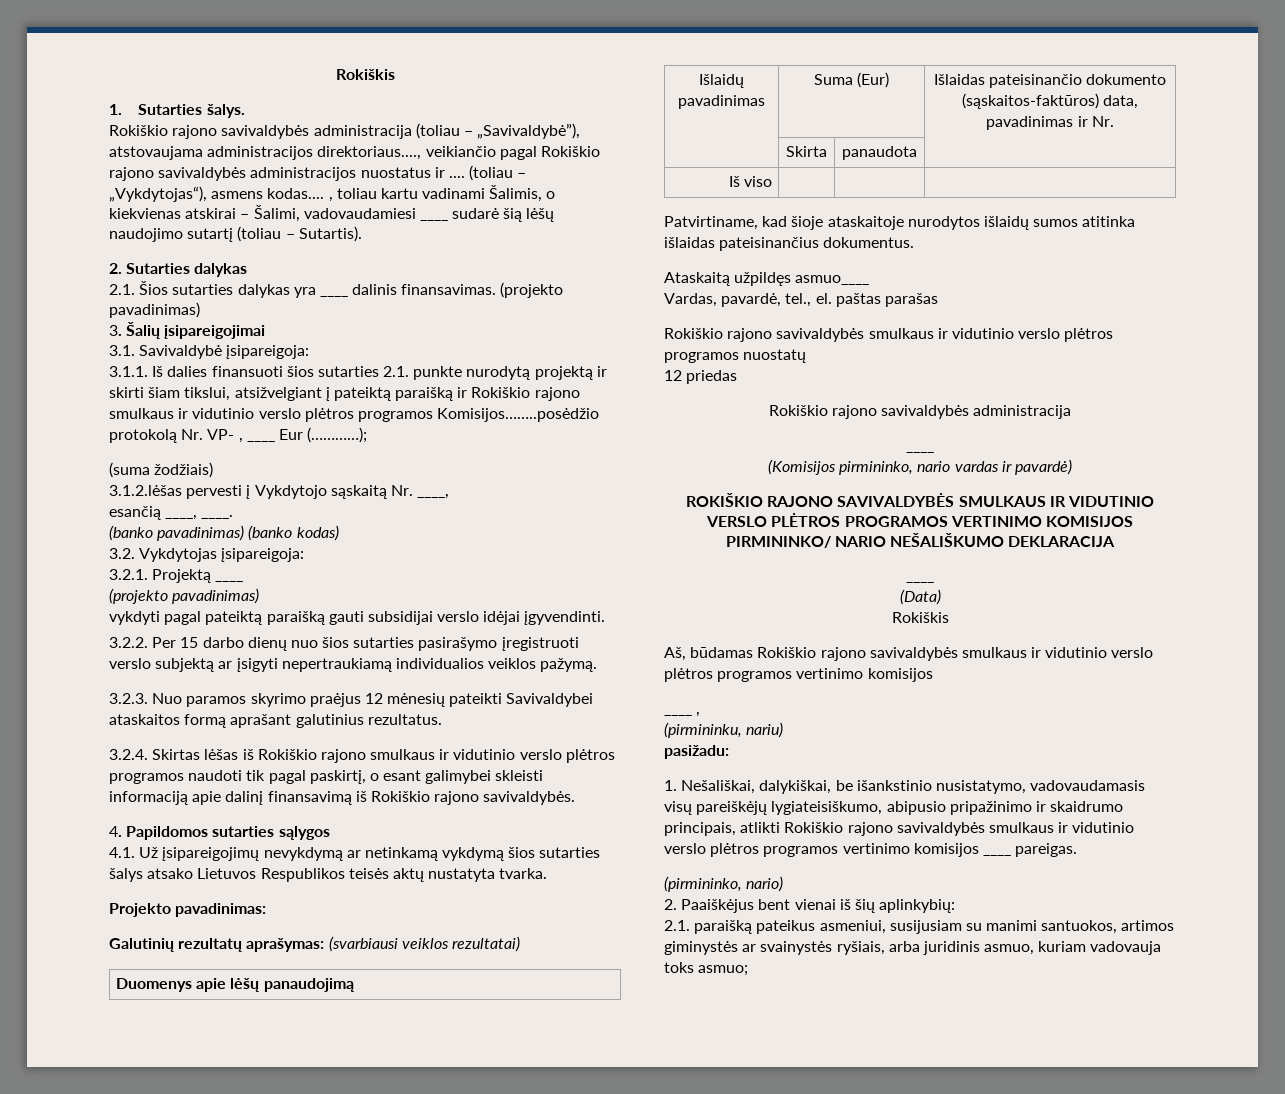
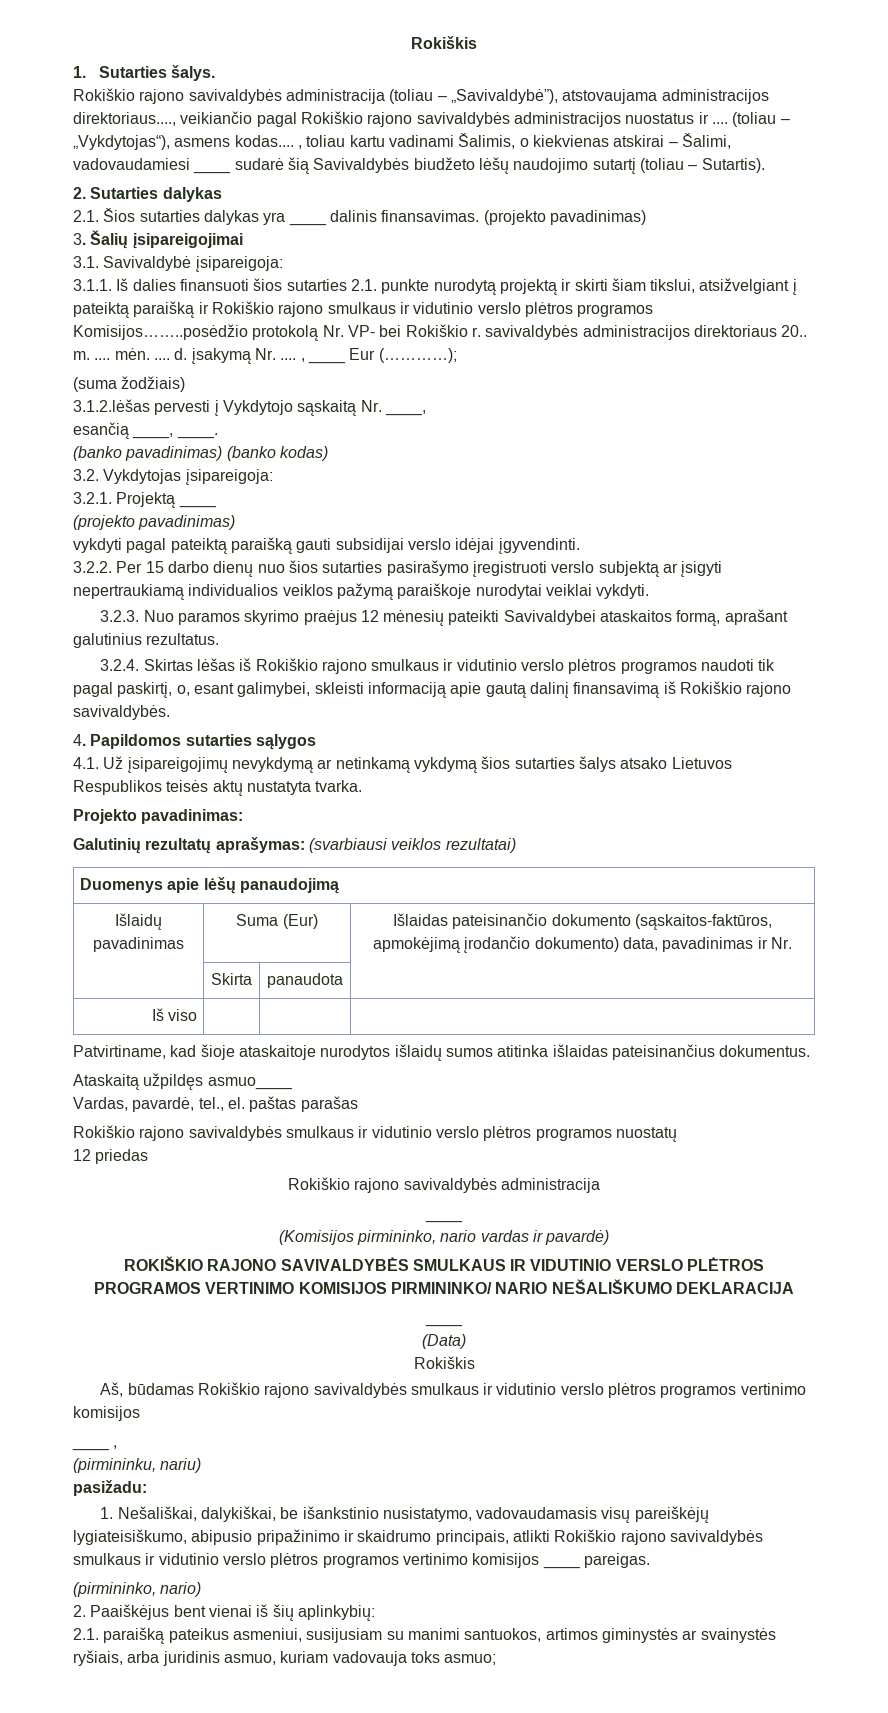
- (toliau – „Vykdytojas“), asmens kodas.... , toliau kartu vadinami Šalimis, o kiekvienas atskirai – Šalimi, vadovaudamiesi ____ sudarė šią lėšų naudojimo sutartį (toliau – Sutartis).
+ (toliau – „Vykdytojas“), asmens kodas.... , toliau kartu vadinami Šalimis, o kiekvienas atskirai – Šalimi, vadovaudamiesi ____ sudarė šią Savivaldybės biudžeto lėšų naudojimo sutartį (toliau – Sutartis).
- 3.1.1. Iš dalies finansuoti šios sutarties 2.1. punkte nurodytą projektą ir skirti šiam tikslui, atsižvelgiant į pateiktą paraišką ir Rokiškio rajono smulkaus ir vidutinio verslo plėtros programos Komisijos……..posėdžio protokolą Nr. VP- , ____ Eur (…………);
+ 3.1.1. Iš dalies finansuoti šios sutarties 2.1. punkte nurodytą projektą ir skirti šiam tikslui, atsižvelgiant į pateiktą paraišką ir Rokiškio rajono smulkaus ir vidutinio verslo plėtros programos Komisijos……..posėdžio protokolą Nr. VP- bei Rokiškio r. savivaldybės administracijos direktoriaus 20.. m. .... mėn. .... d. įsakymą Nr. .... , ____ Eur (…………);
- 3.2.2. Per 15 darbo dienų nuo šios sutarties pasirašymo įregistruoti verslo subjektą ar įsigyti nepertraukiamą individualios veiklos pažymą.
+ 3.2.2. Per 15 darbo dienų nuo šios sutarties pasirašymo įregistruoti verslo subjektą ar įsigyti nepertraukiamą individualios veiklos pažymą paraiškoje nurodytai veiklai vykdyti.
- 3.2.3. Nuo paramos skyrimo praėjus 12 mėnesių pateikti Savivaldybei ataskaitos formą aprašant galutinius rezultatus.
+ 3.2.3. Nuo paramos skyrimo praėjus 12 mėnesių pateikti Savivaldybei ataskaitos formą, aprašant galutinius rezultatus.
- 3.2.4. Skirtas lėšas iš Rokiškio rajono smulkaus ir vidutinio verslo plėtros programos naudoti tik pagal paskirtį, o esant galimybei skleisti informaciją apie dalinį finansavimą iš Rokiškio rajono savivaldybės.
+ 3.2.4. Skirtas lėšas iš Rokiškio rajono smulkaus ir vidutinio verslo plėtros programos naudoti tik pagal paskirtį, o, esant galimybei, skleisti informaciją apie gautą dalinį finansavimą iš Rokiškio rajono savivaldybės.
- Išlaidų pavadinimas | Suma (Eur) | Išlaidas pateisinančio dokumento (sąskaitos-faktūros) data, pavadinimas ir Nr.
+ Išlaidų pavadinimas | Suma (Eur) | Išlaidas pateisinančio dokumento (sąskaitos-faktūros, apmokėjimą įrodančio dokumento) data, pavadinimas ir Nr.

